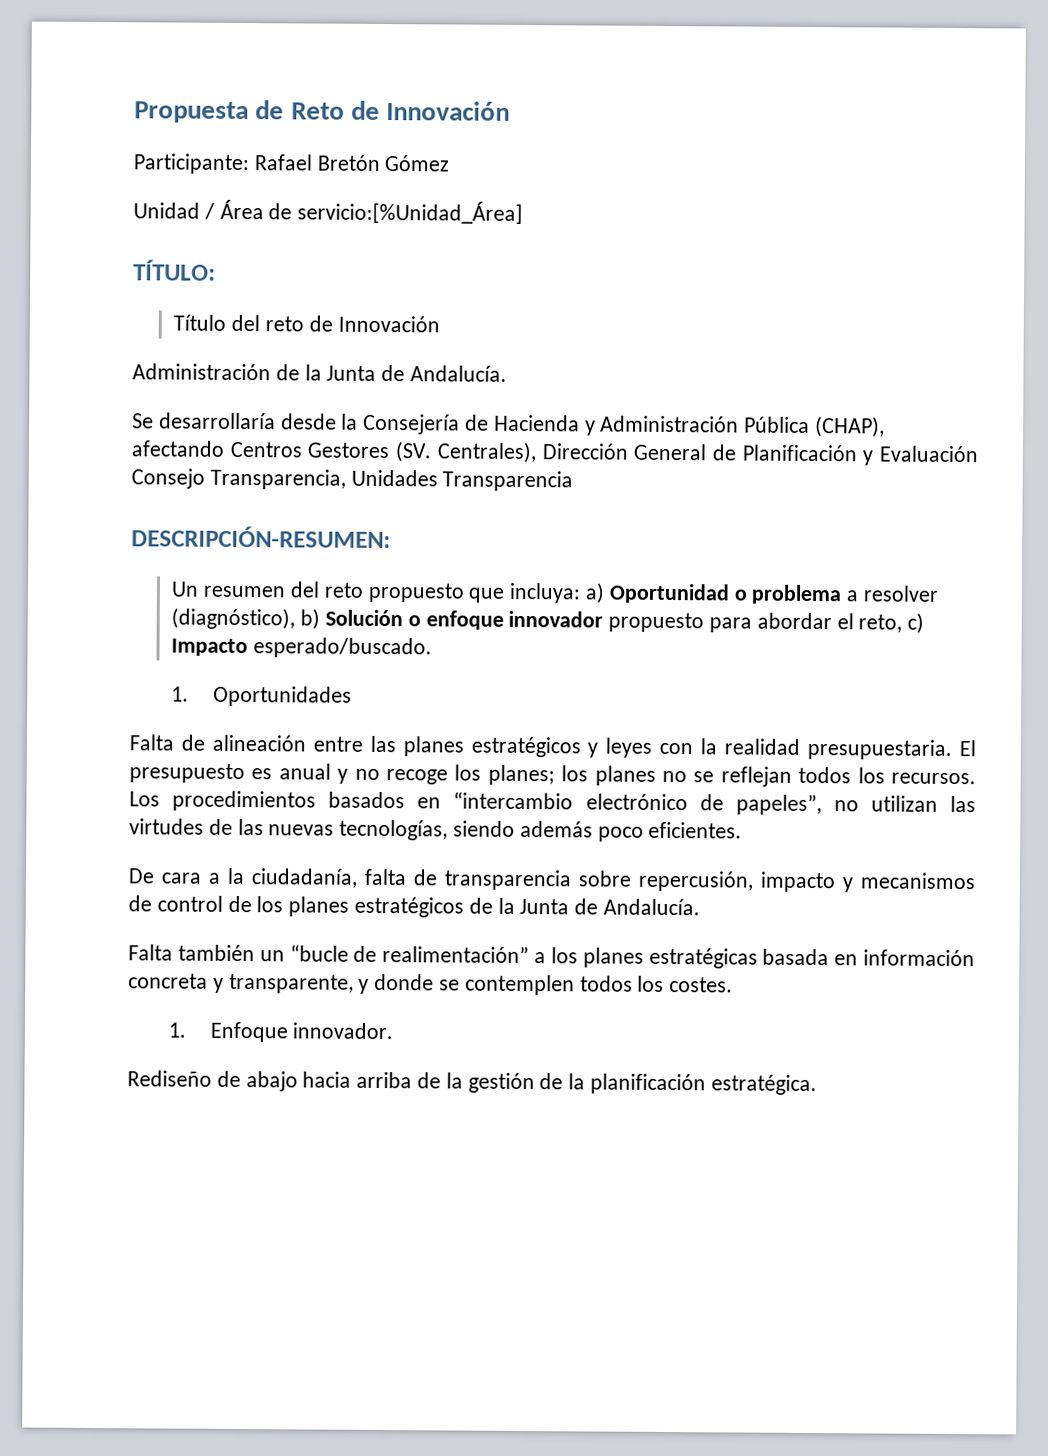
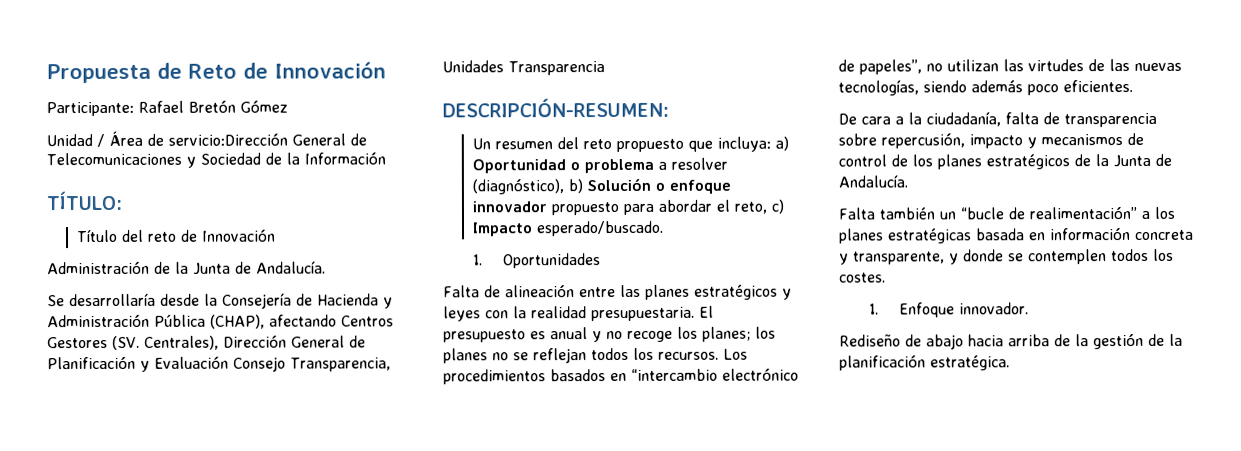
- Unidad / Área de servicio:[%Unidad_Área]
+ Unidad / Área de servicio:Dirección General de Telecomunicaciones y Sociedad de la Información

